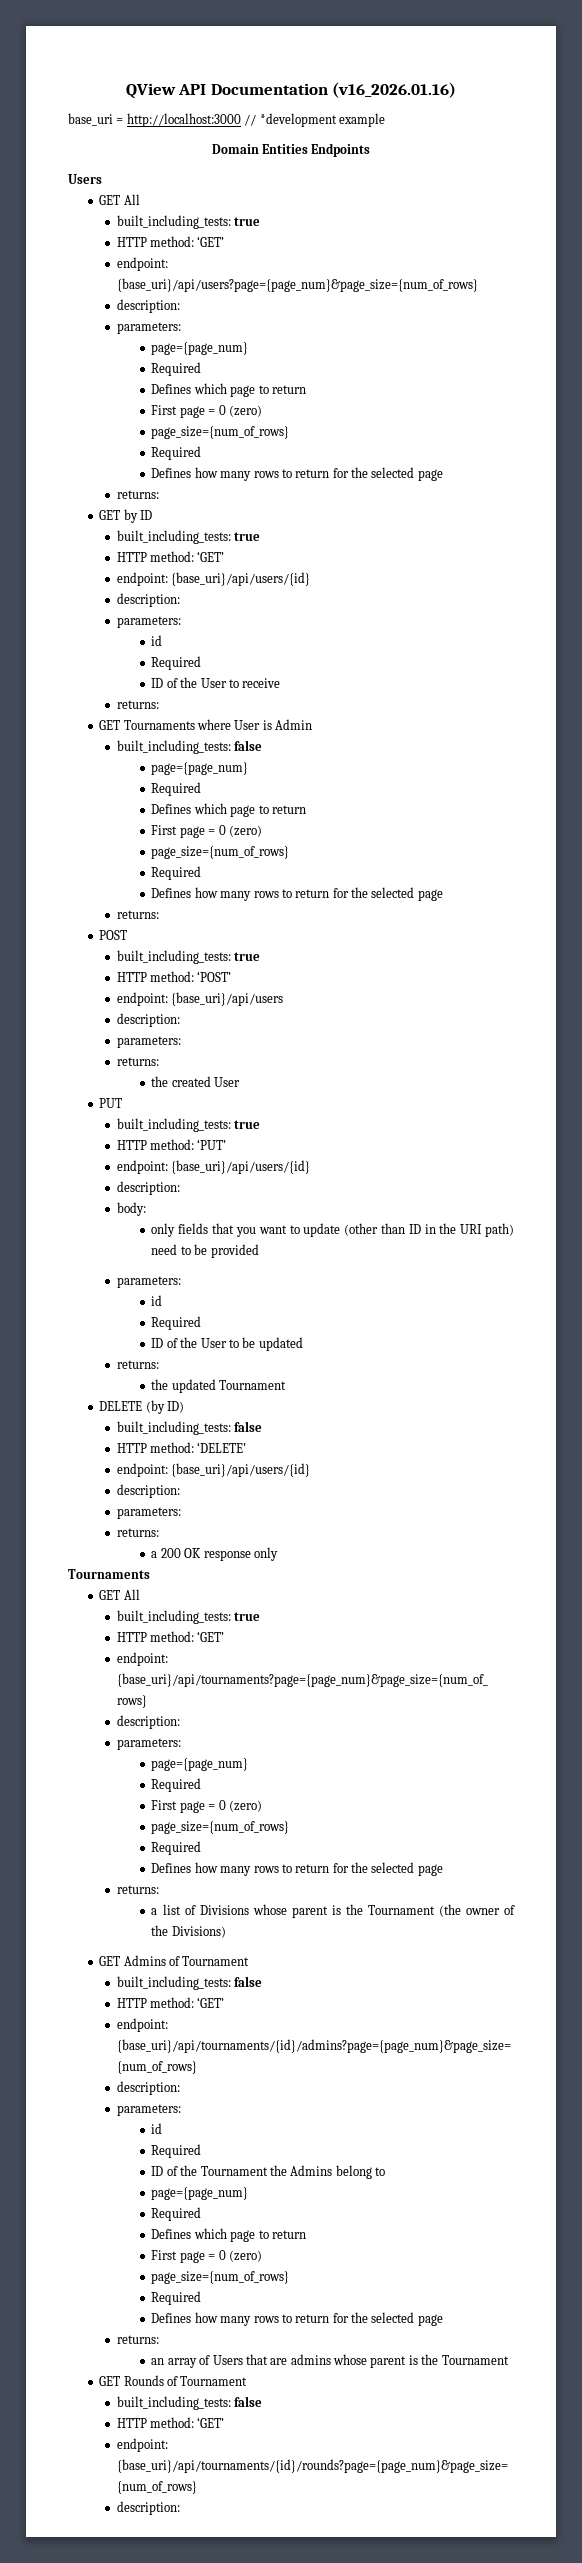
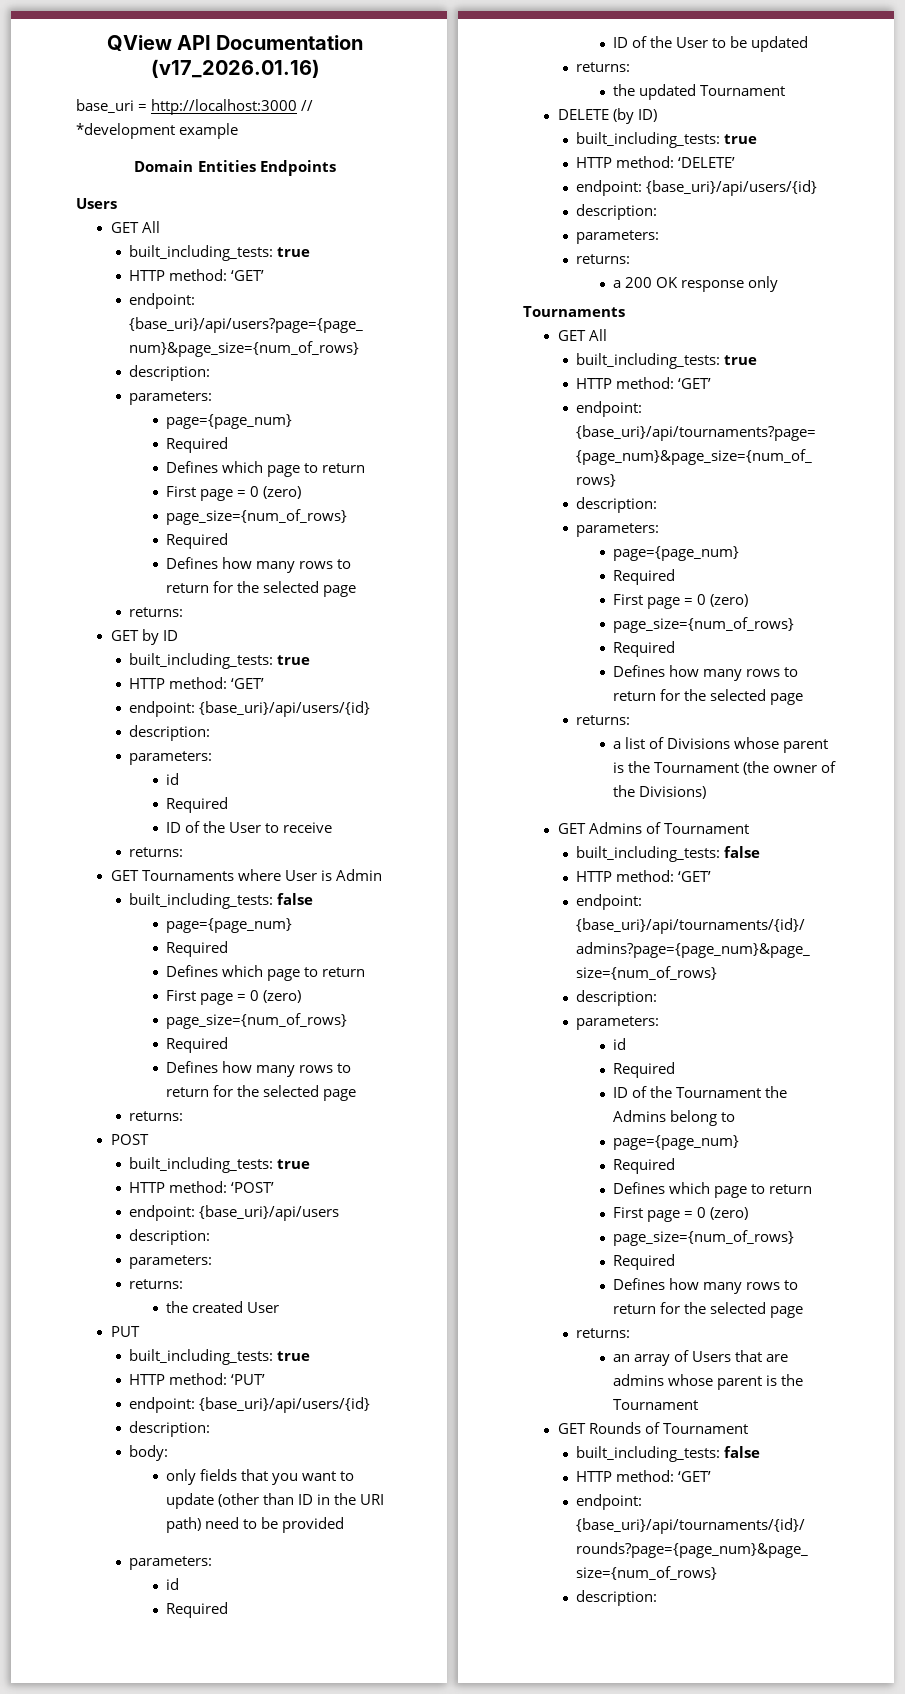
- QView API Documentation (v16_2026.01.16)
+ QView API Documentation (v17_2026.01.16)
  DELETE (by ID)
- built_including_tests: false
+ built_including_tests: true

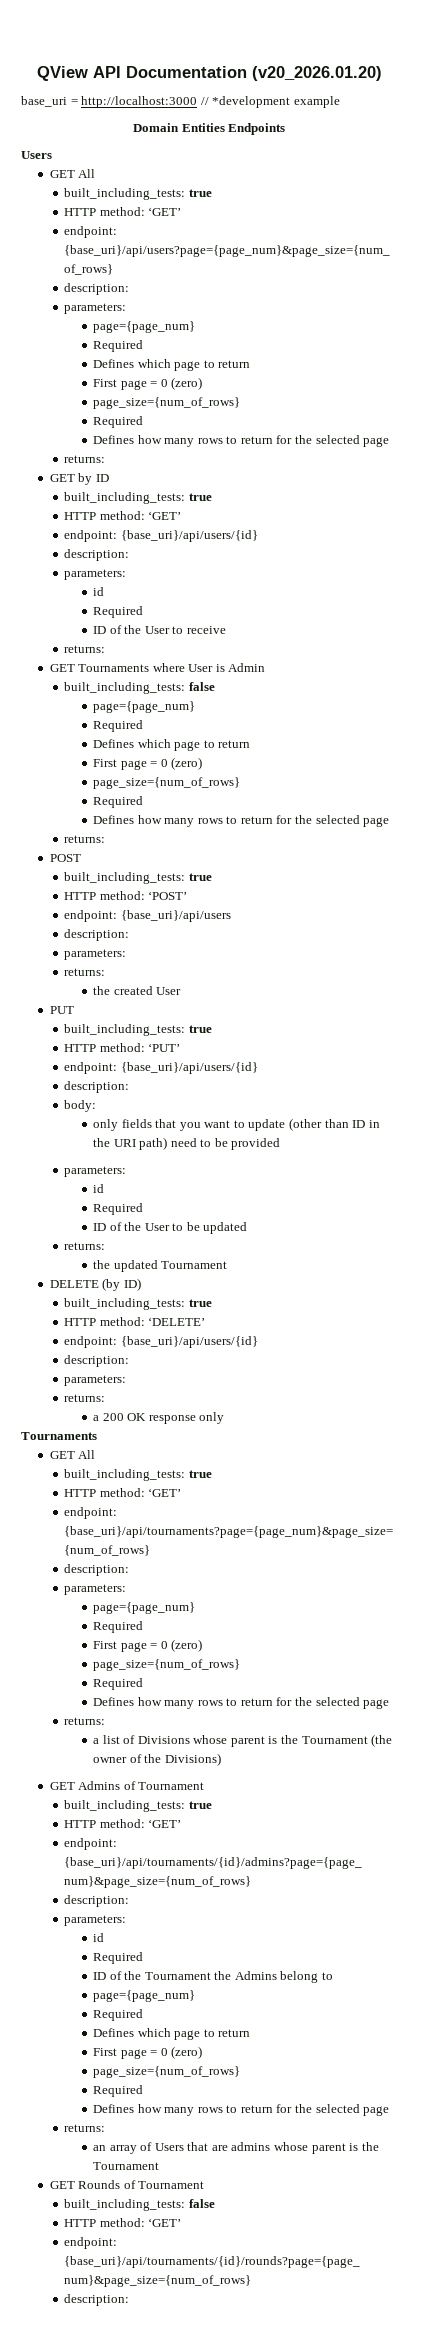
- QView API Documentation (v17_2026.01.16)
+ QView API Documentation (v20_2026.01.20)
  GET Admins of Tournament
- built_including_tests: false
+ built_including_tests: true

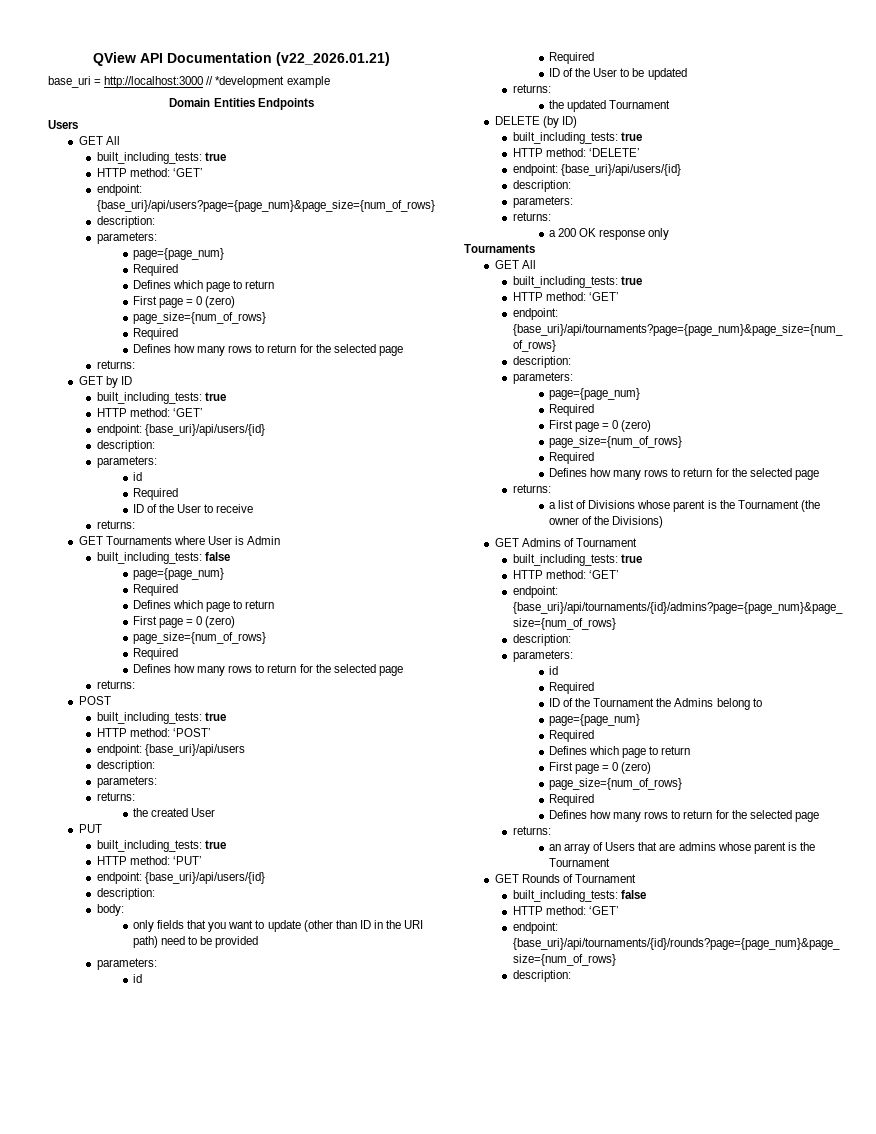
- QView API Documentation (v20_2026.01.20)
+ QView API Documentation (v22_2026.01.21)

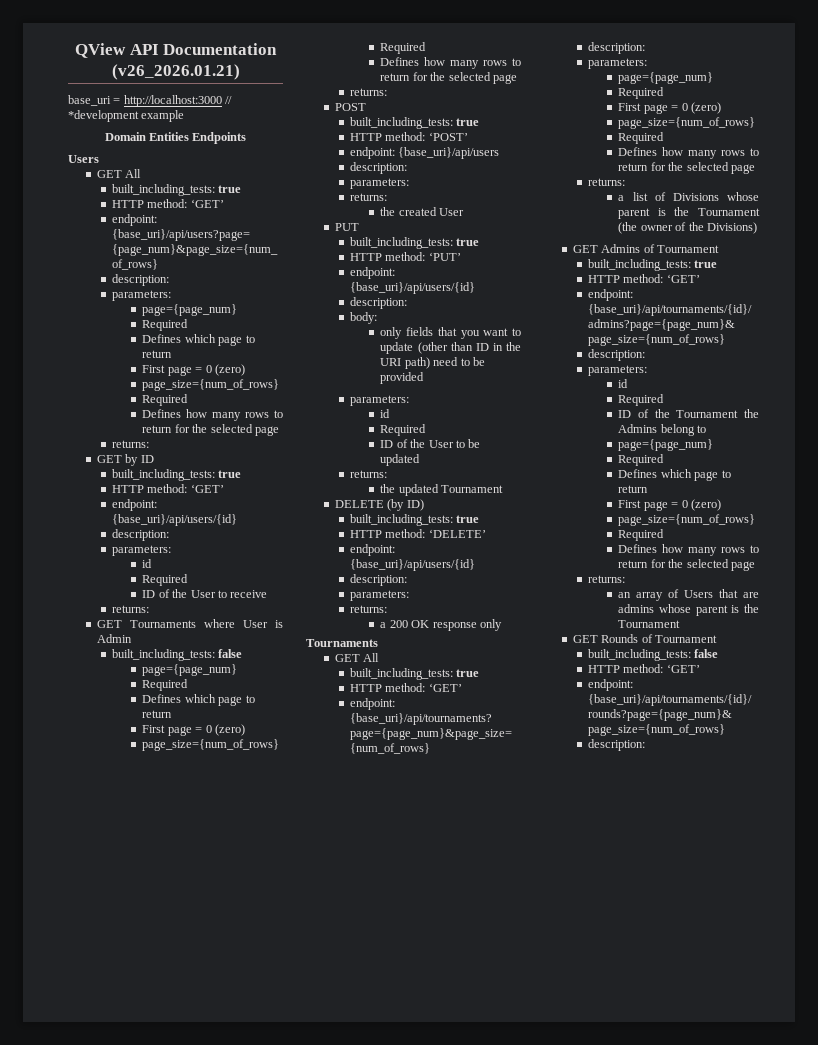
- QView API Documentation (v22_2026.01.21)
+ QView API Documentation (v26_2026.01.21)

